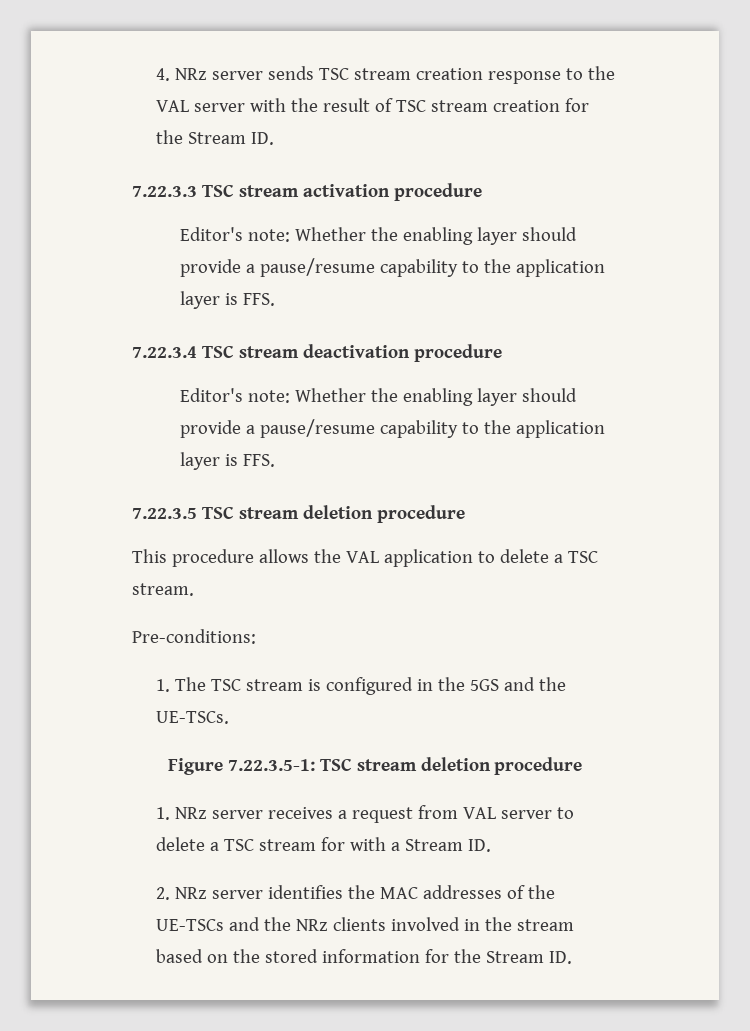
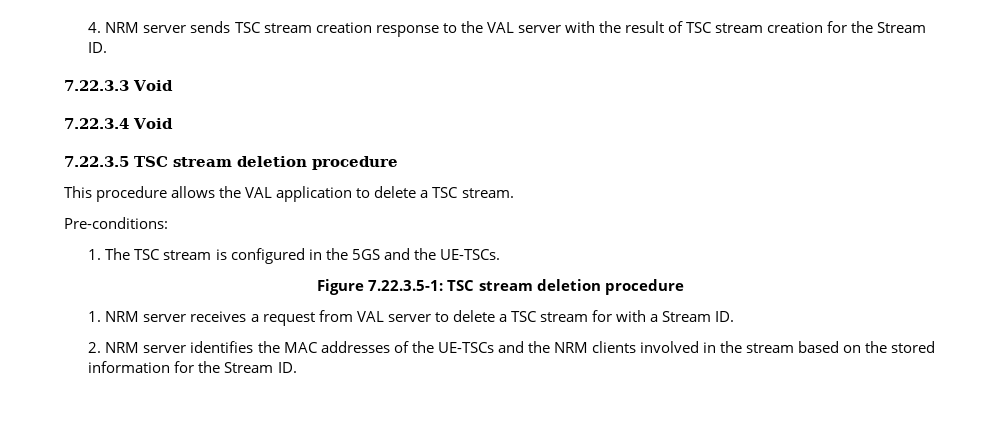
- 4. NRz server sends TSC stream creation response to the VAL server with the result of TSC stream creation for the Stream ID.
+ 4. NRM server sends TSC stream creation response to the VAL server with the result of TSC stream creation for the Stream ID.
- 7.22.3.3 TSC stream activation procedure
- Editor's note: Whether the enabling layer should provide a pause/resume capability to the application layer is FFS.
- 7.22.3.4 TSC stream deactivation procedure
- Editor's note: Whether the enabling layer should provide a pause/resume capability to the application layer is FFS.
+ 7.22.3.3 Void
+ 7.22.3.4 Void
- 1. NRz server receives a request from VAL server to delete a TSC stream for with a Stream ID.
+ 1. NRM server receives a request from VAL server to delete a TSC stream for with a Stream ID.
- 2. NRz server identifies the MAC addresses of the UE-TSCs and the NRz clients involved in the stream based on the stored information for the Stream ID.
+ 2. NRM server identifies the MAC addresses of the UE-TSCs and the NRM clients involved in the stream based on the stored information for the Stream ID.

